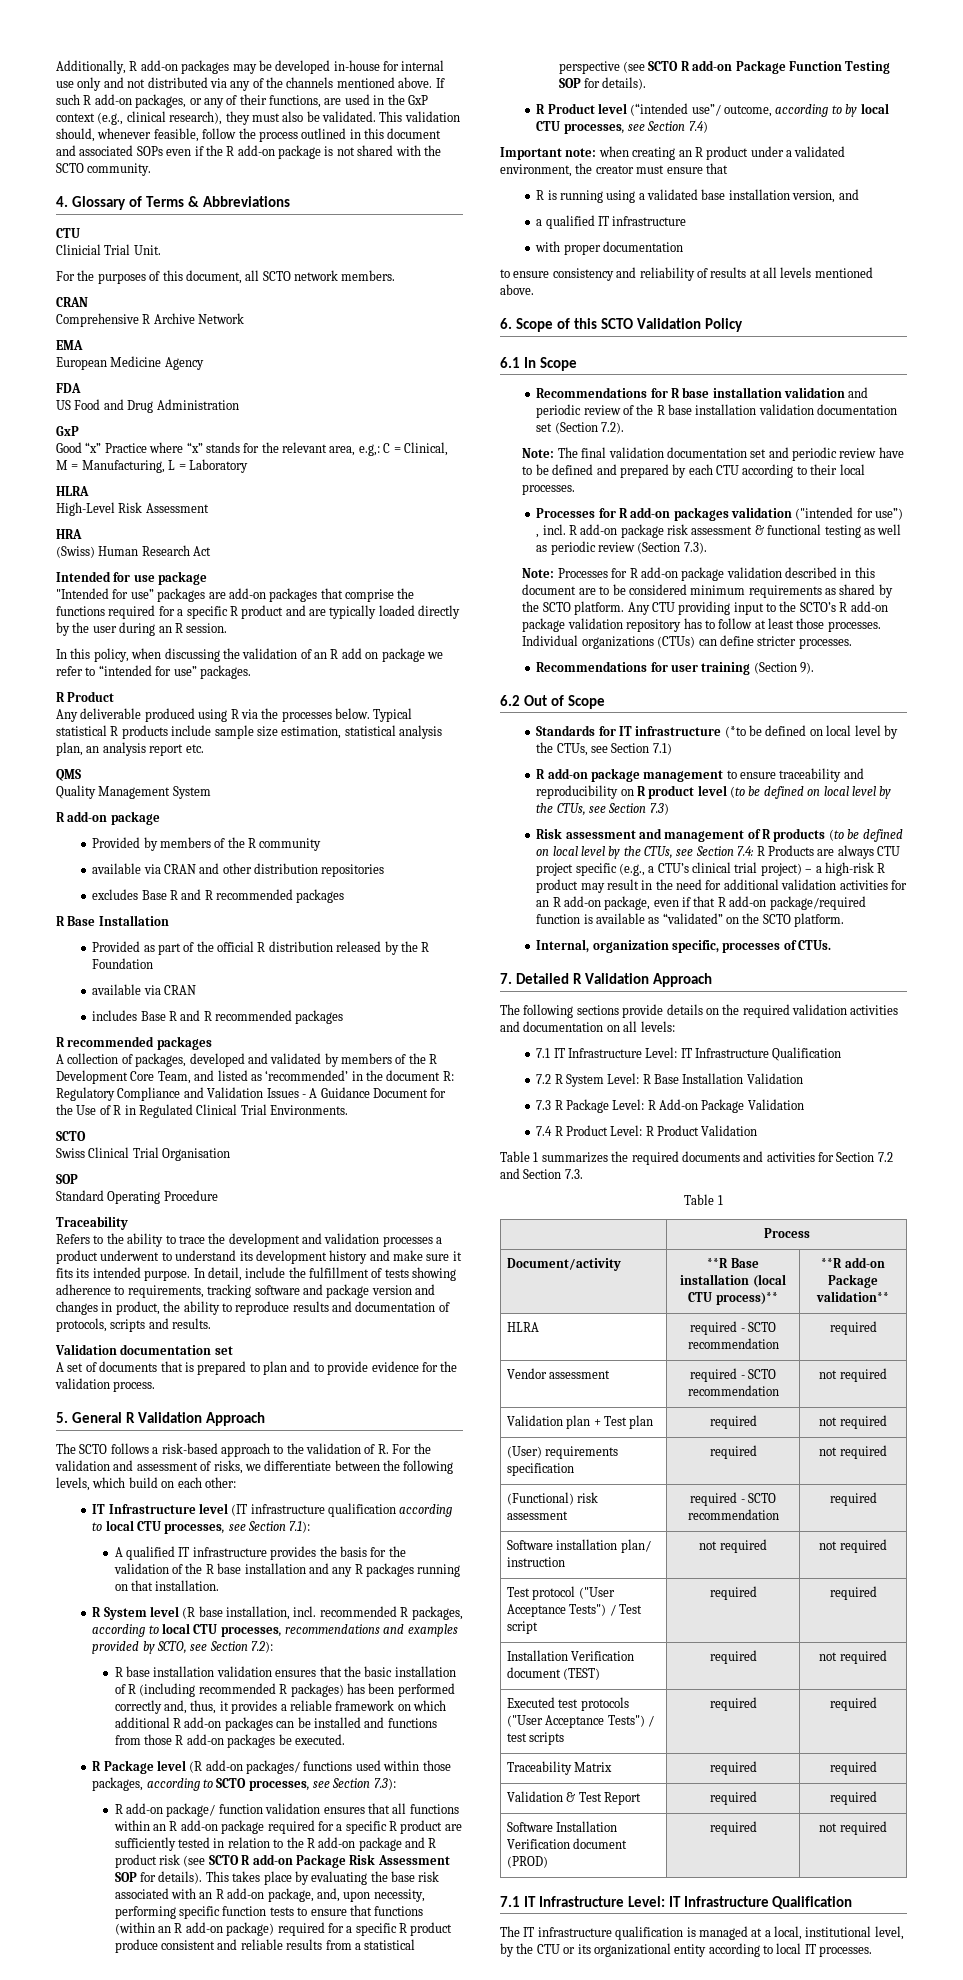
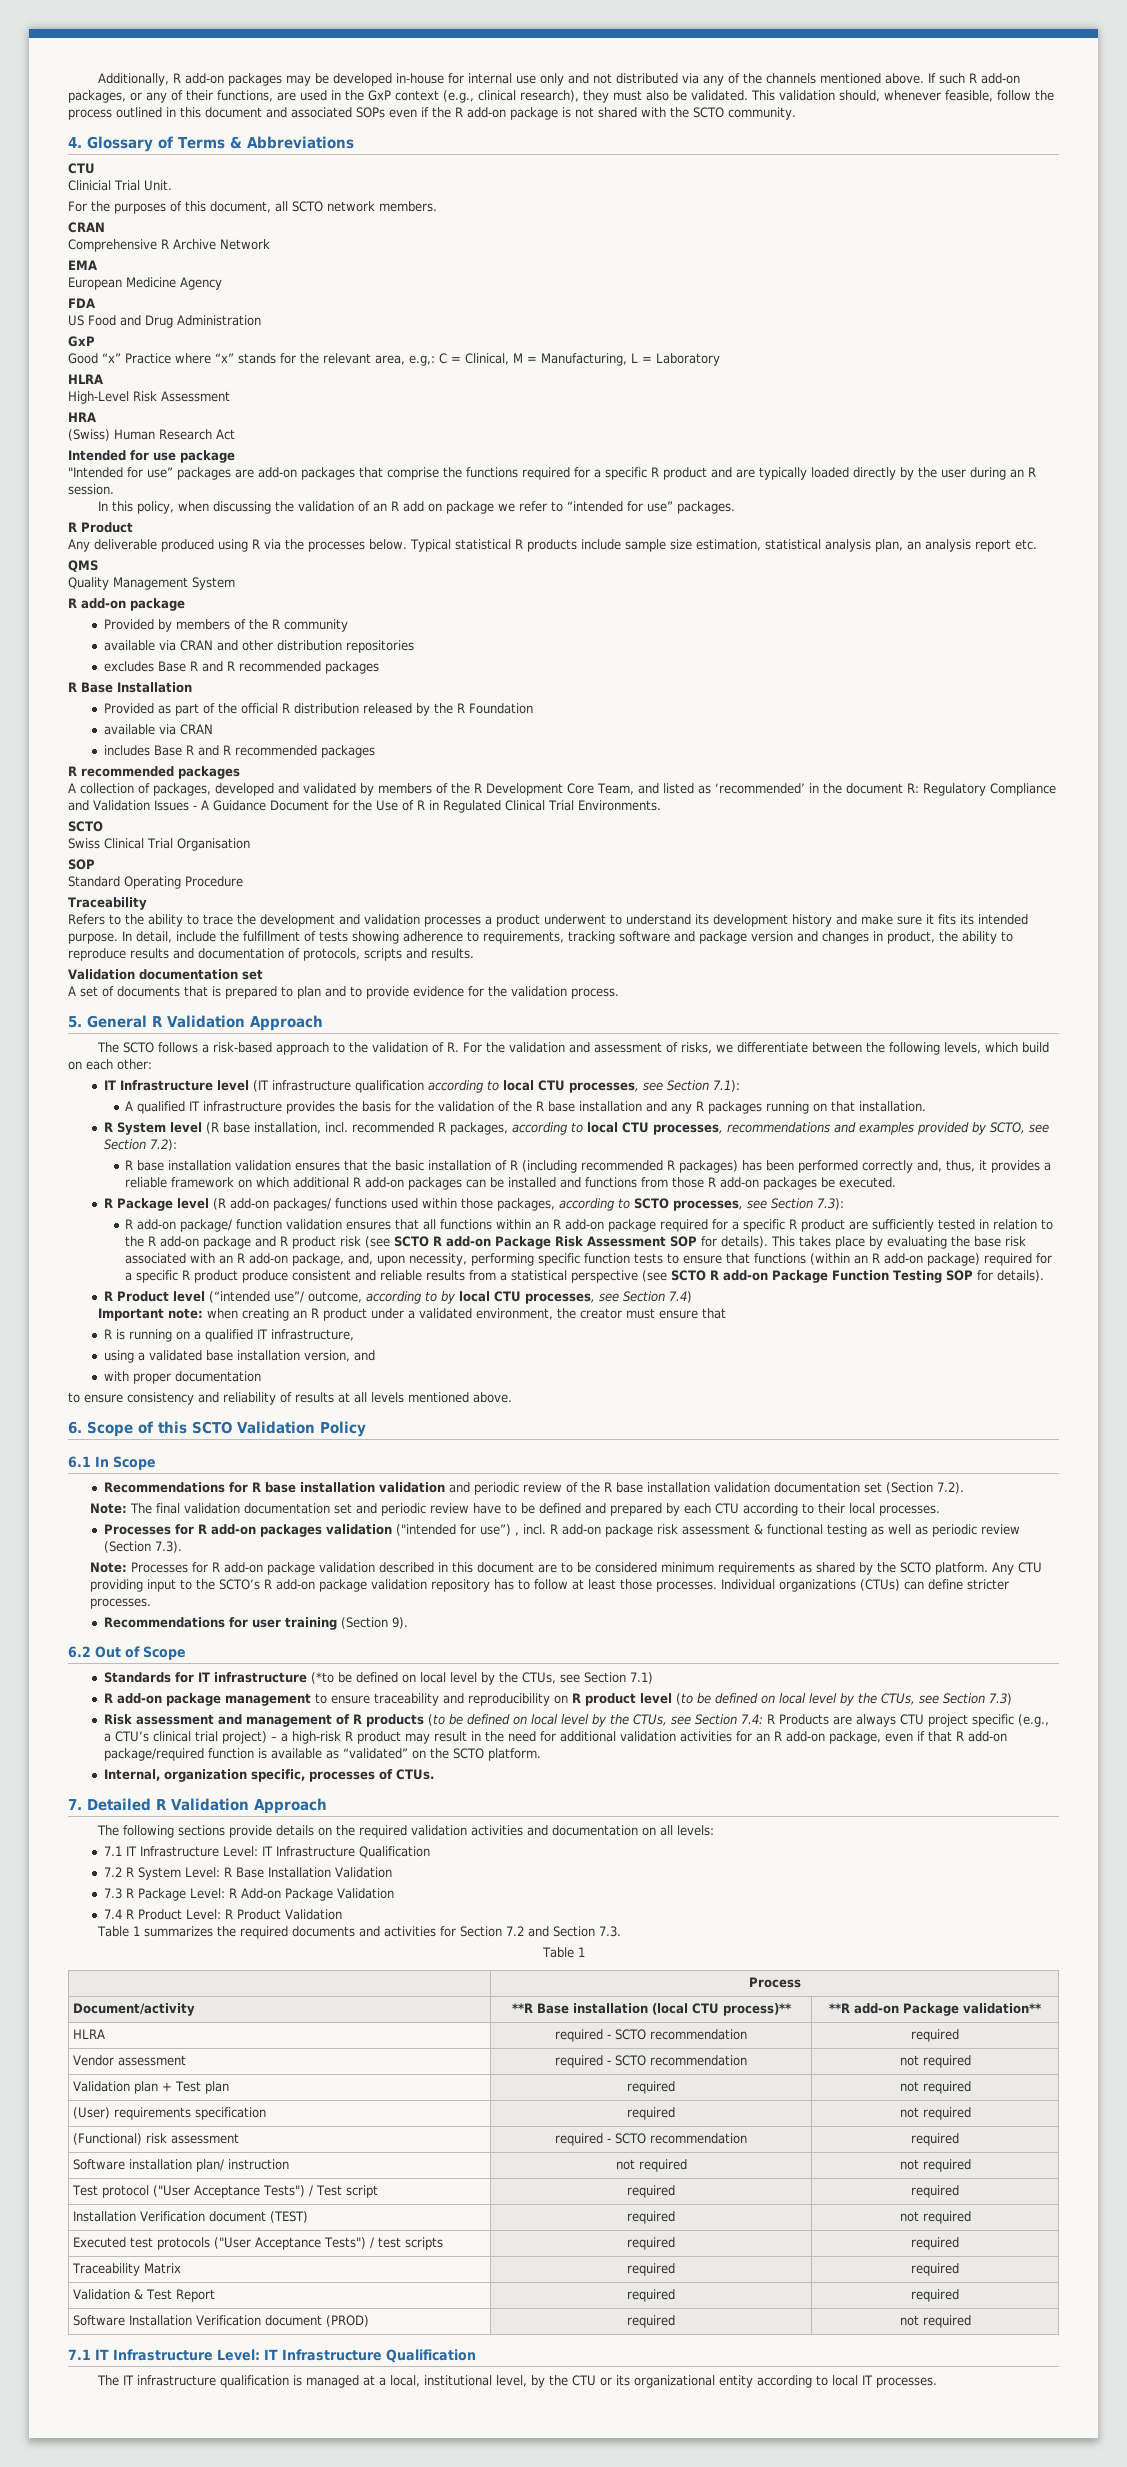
- R is running using a validated base installation version, and
+ R is running on a qualified IT infrastructure,
+ using a validated base installation version, and
- a qualified IT infrastructure

